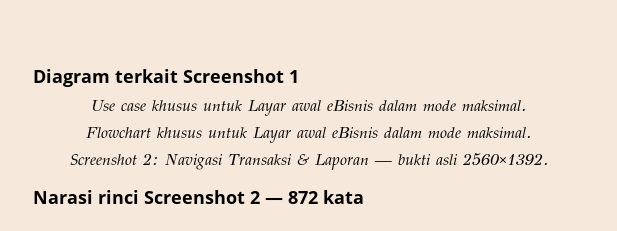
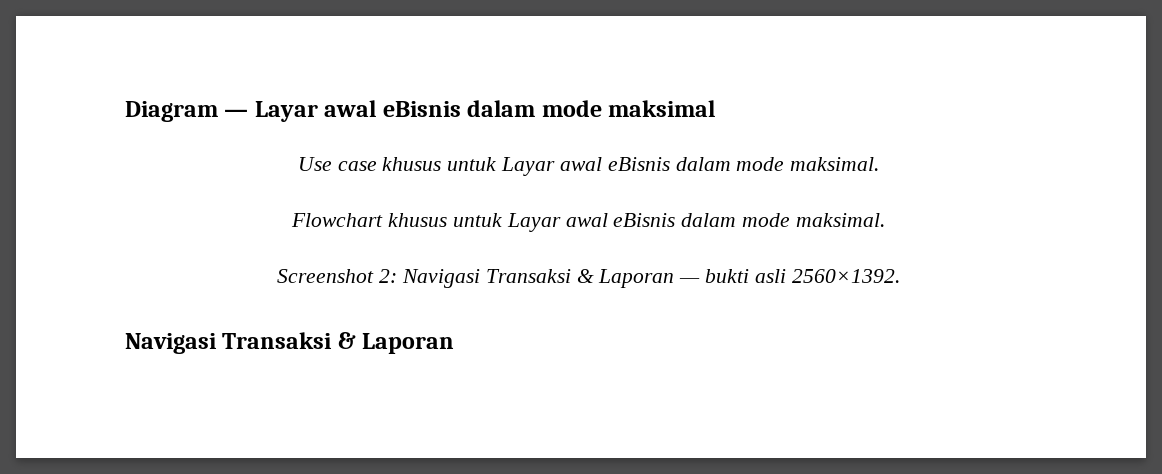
- Diagram terkait Screenshot 1
+ Diagram — Layar awal eBisnis dalam mode maksimal
  Screenshot 2: Navigasi Transaksi & Laporan — bukti asli 2560×1392.
- Narasi rinci Screenshot 2 — 872 kata
+ Navigasi Transaksi & Laporan

